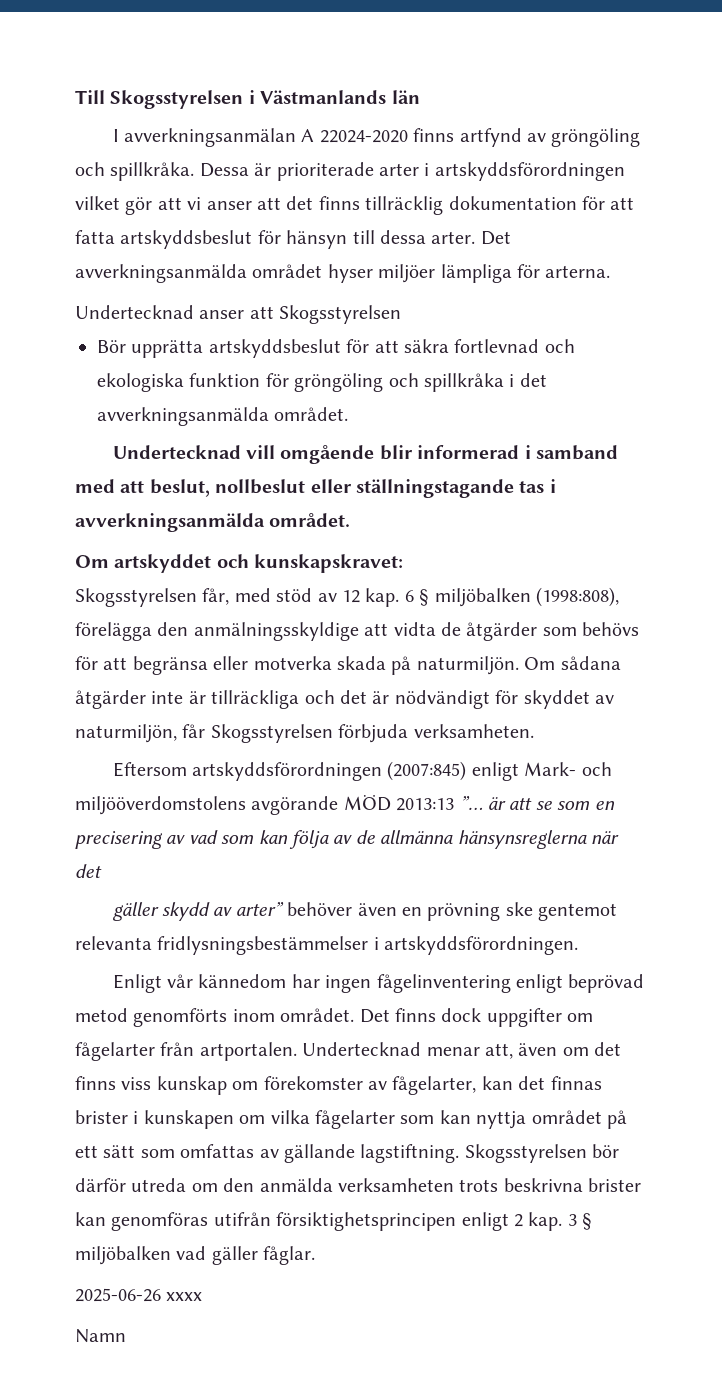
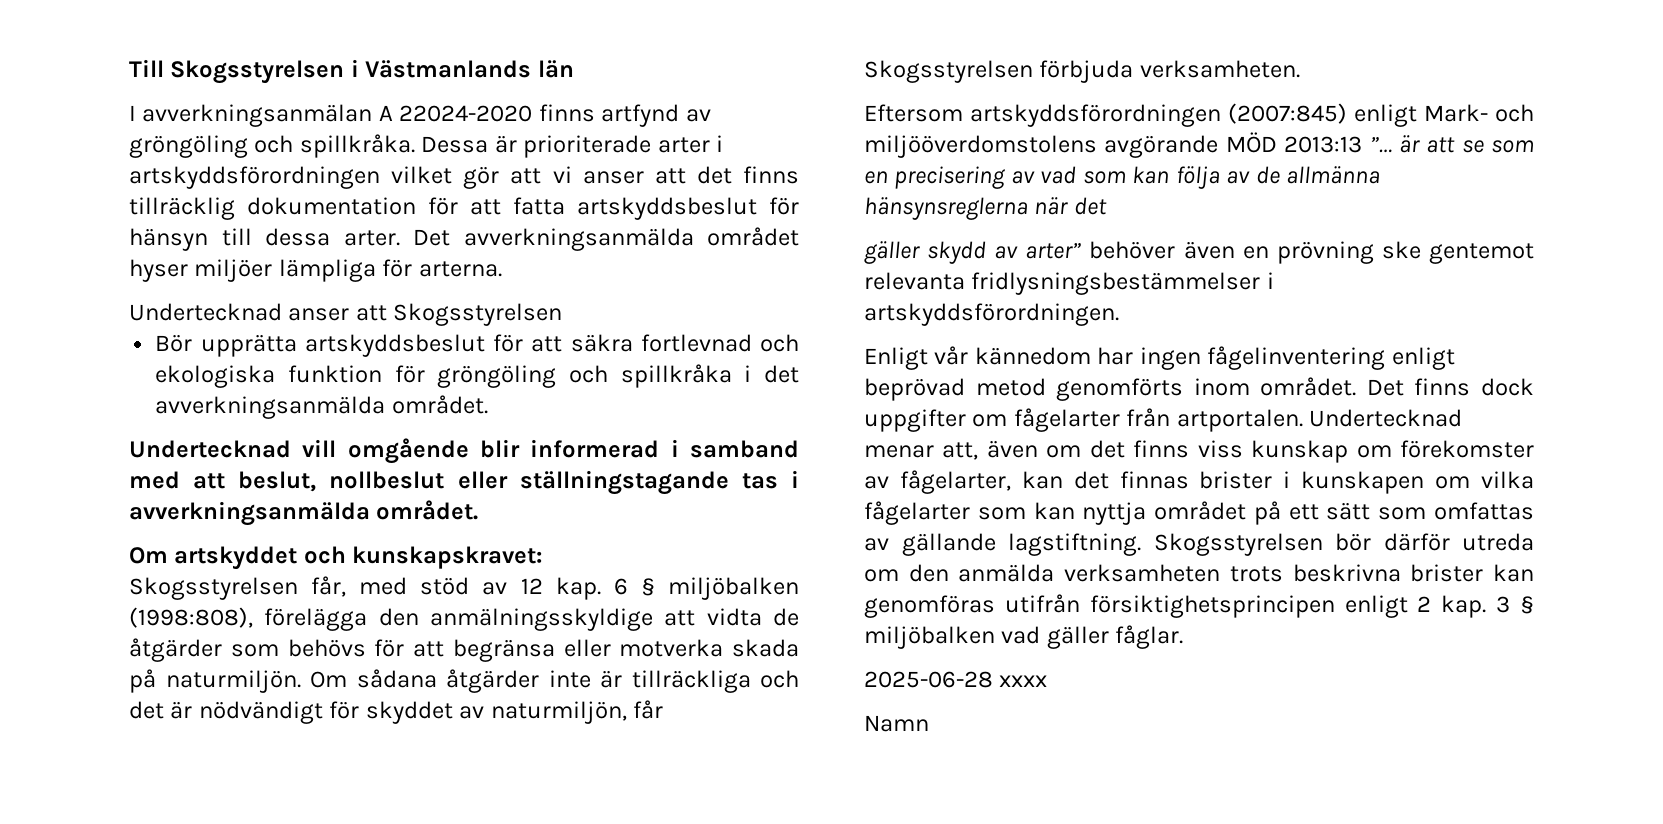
- 2025-06-26 xxxx
+ 2025-06-28 xxxx

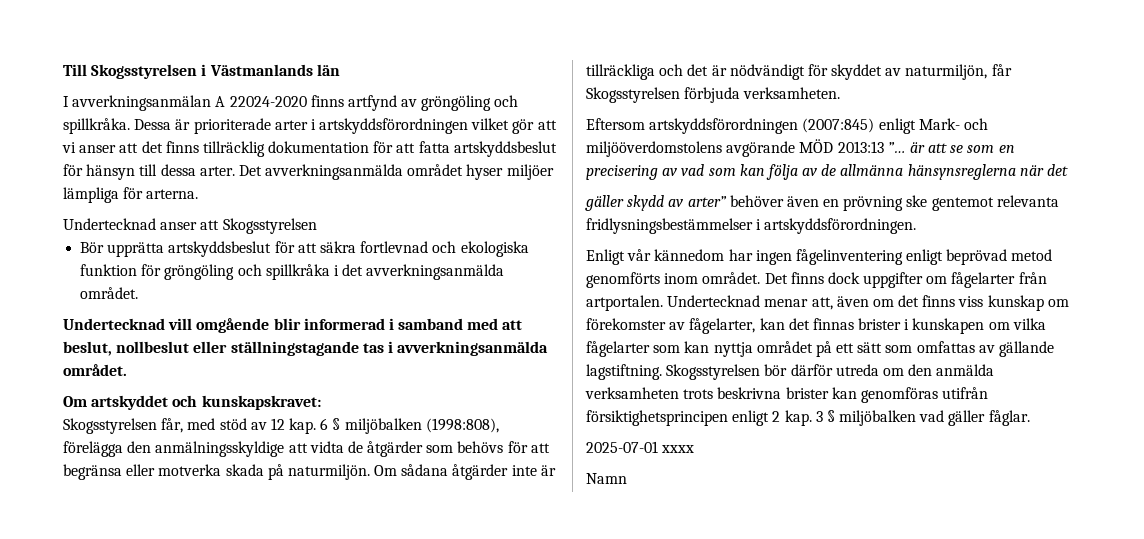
- 2025-06-28 xxxx
+ 2025-07-01 xxxx

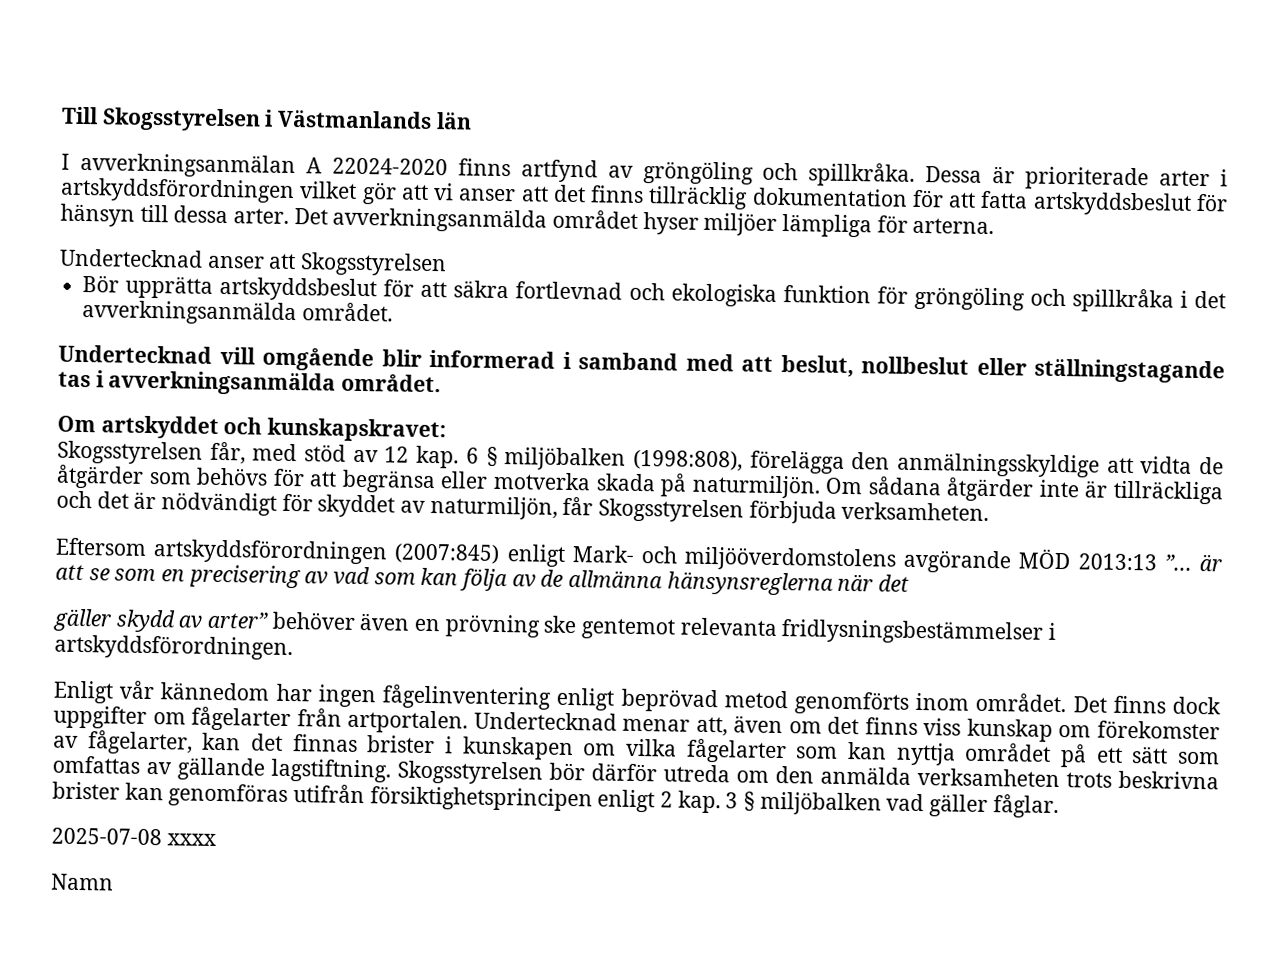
- 2025-07-01 xxxx
+ 2025-07-08 xxxx

